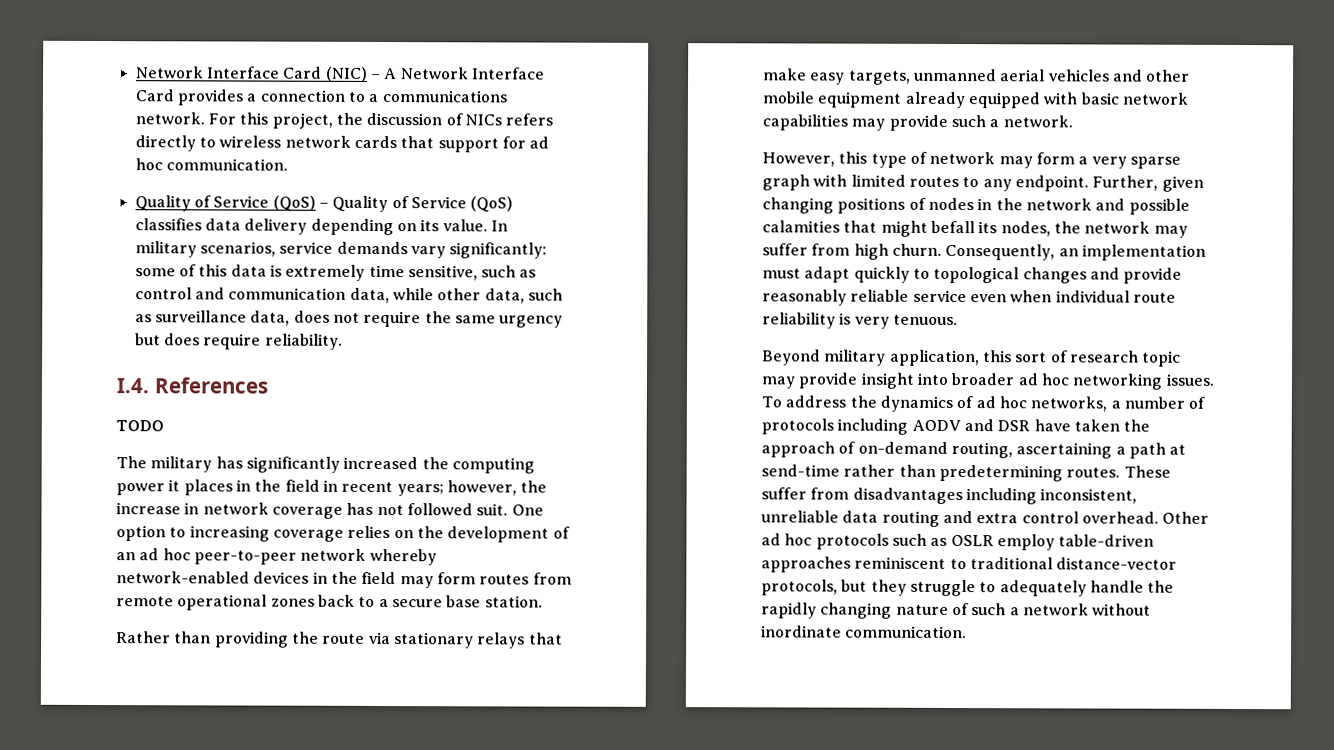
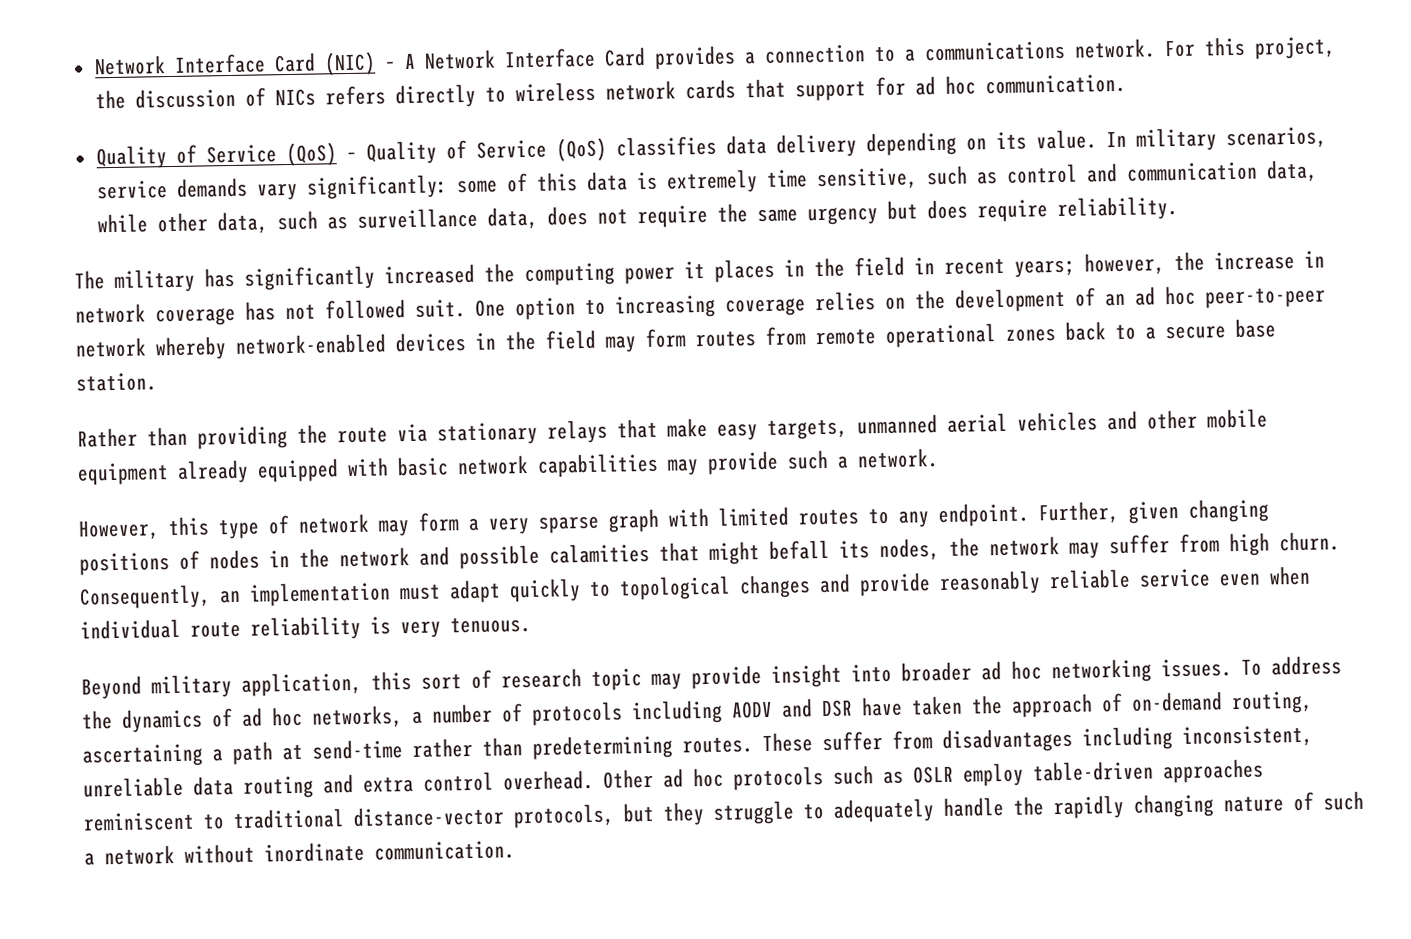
- I.4. References
- TODO

